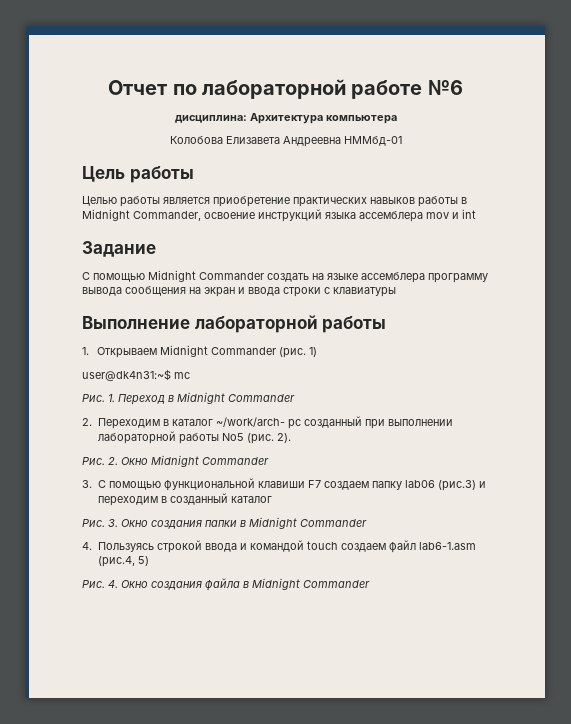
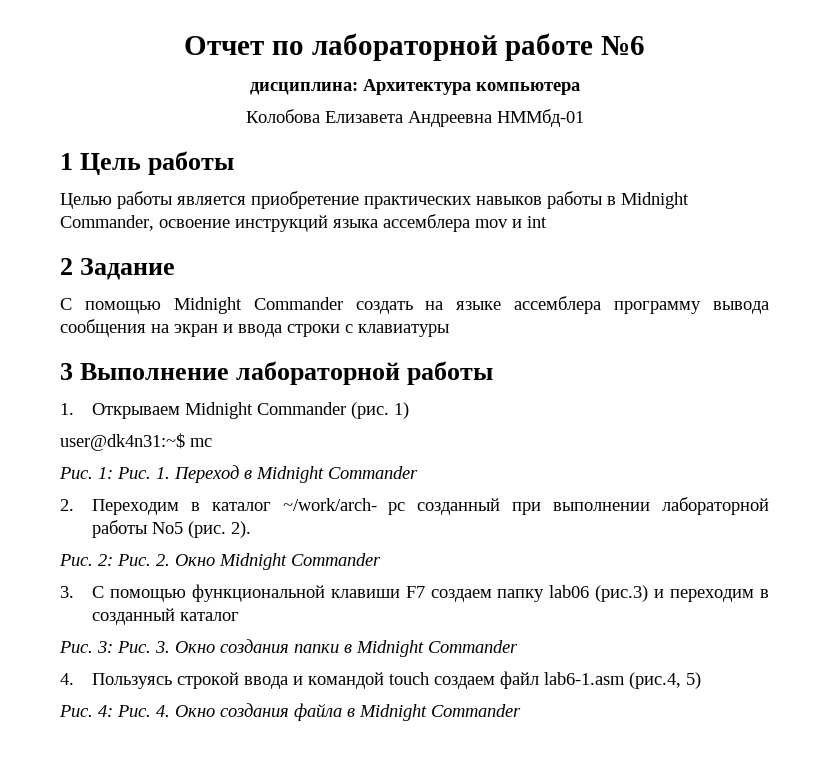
- Цель работы
+ 1 Цель работы
- Задание
+ 2 Задание
- Выполнение лабораторной работы
+ 3 Выполнение лабораторной работы
- Рис. 1. Переход в Midnight Commander
+ Рис. 1: Рис. 1. Переход в Midnight Commander
- Рис. 2. Окно Midnight Commander
+ Рис. 2: Рис. 2. Окно Midnight Commander
- Рис. 3. Окно создания папки в Midnight Commander
+ Рис. 3: Рис. 3. Окно создания папки в Midnight Commander
- Рис. 4. Окно создания файла в Midnight Commander
+ Рис. 4: Рис. 4. Окно создания файла в Midnight Commander

